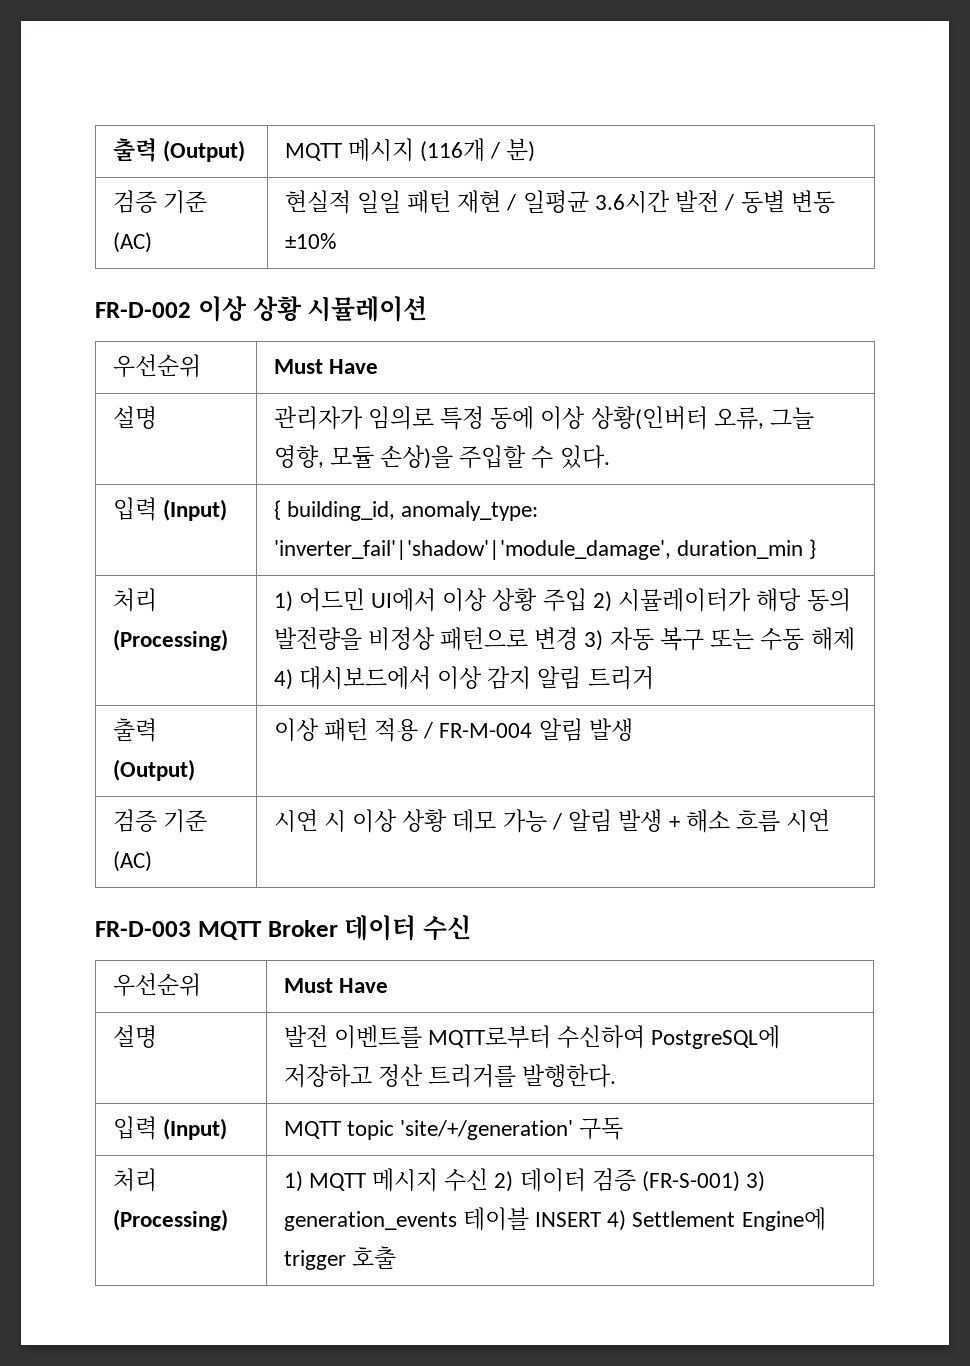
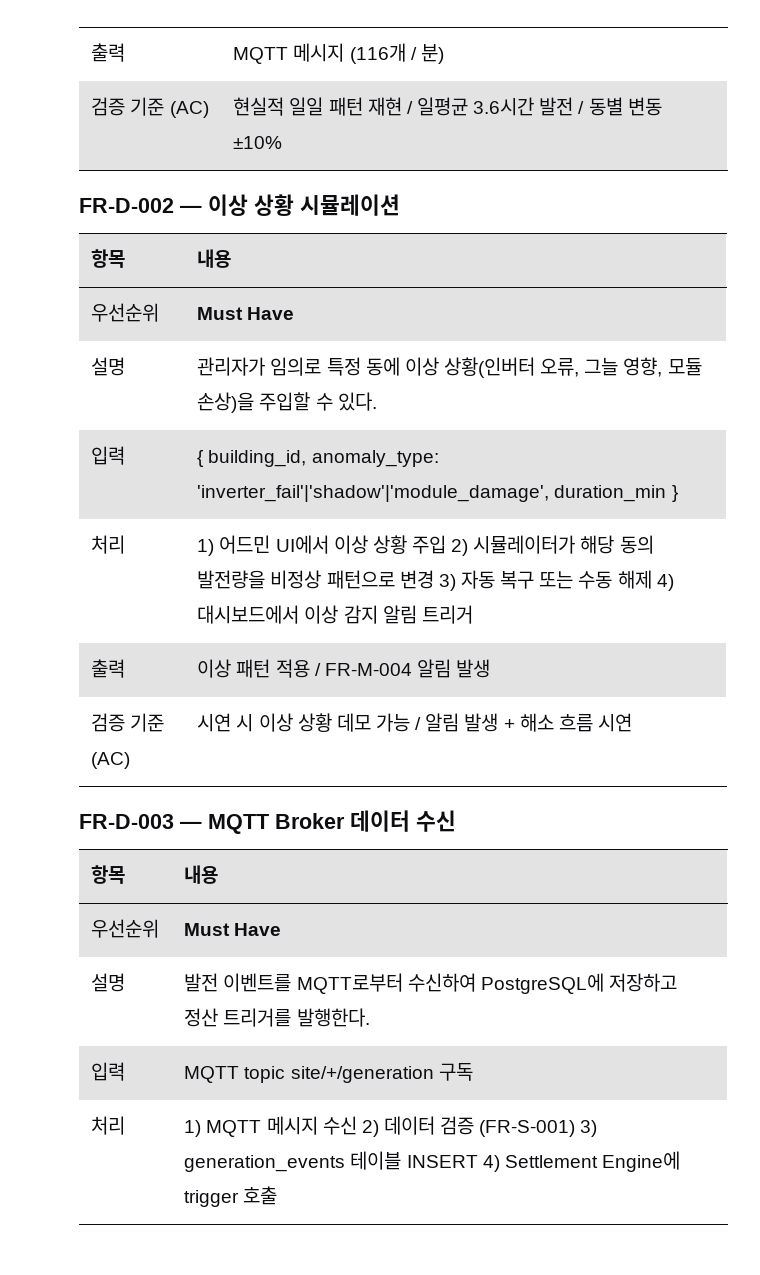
- 출력 (Output) | MQTT 메시지 (116개 / 분)
+ 출력 | MQTT 메시지 (116개 / 분)
- FR-D-002 이상 상황 시뮬레이션
+ FR-D-002 — 이상 상황 시뮬레이션
+ 항목 | 내용
- 입력 (Input) | { building_id, anomaly_type: 'inverter_fail'|'shadow'|'module_damage', duration_min }
+ 입력 | { building_id, anomaly_type: 'inverter_fail'|'shadow'|'module_damage', duration_min }
- 처리 (Processing) | 1) 어드민 UI에서 이상 상황 주입 2) 시뮬레이터가 해당 동의 발전량을 비정상 패턴으로 변경 3) 자동 복구 또는 수동 해제 4) 대시보드에서 이상 감지 알림 트리거
+ 처리 | 1) 어드민 UI에서 이상 상황 주입 2) 시뮬레이터가 해당 동의 발전량을 비정상 패턴으로 변경 3) 자동 복구 또는 수동 해제 4) 대시보드에서 이상 감지 알림 트리거
- 출력 (Output) | 이상 패턴 적용 / FR-M-004 알림 발생
+ 출력 | 이상 패턴 적용 / FR-M-004 알림 발생
- FR-D-003 MQTT Broker 데이터 수신
+ FR-D-003 — MQTT Broker 데이터 수신
+ 항목 | 내용
- 입력 (Input) | MQTT topic 'site/+/generation' 구독
+ 입력 | MQTT topic site/+/generation 구독
- 처리 (Processing) | 1) MQTT 메시지 수신 2) 데이터 검증 (FR-S-001) 3) generation_events 테이블 INSERT 4) Settlement Engine에 trigger 호출
+ 처리 | 1) MQTT 메시지 수신 2) 데이터 검증 (FR-S-001) 3) generation_events 테이블 INSERT 4) Settlement Engine에 trigger 호출

